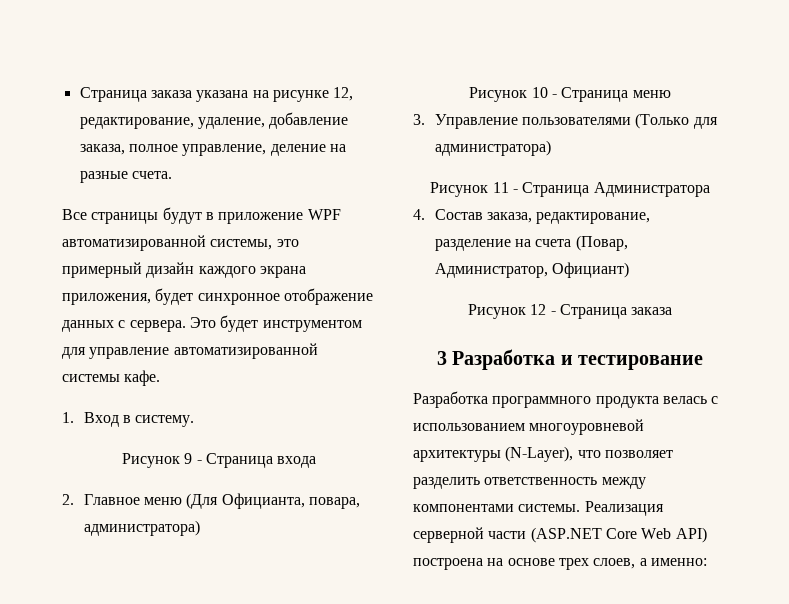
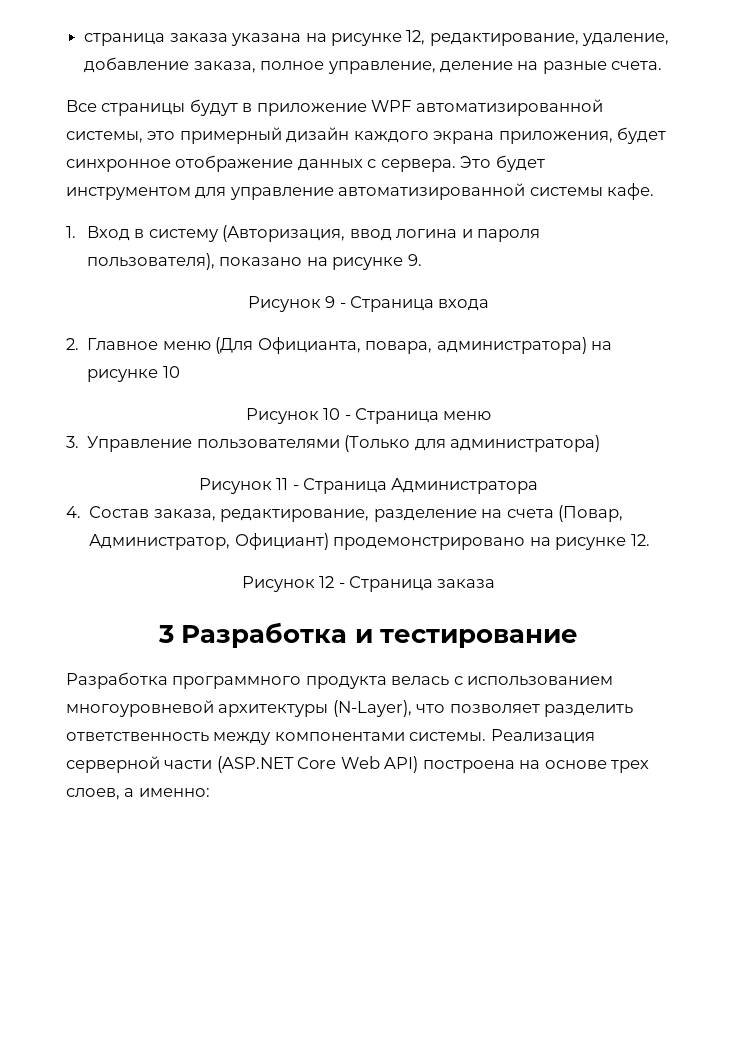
- Страница заказа указана на рисунке 12, редактирование, удаление, добавление заказа, полное управление, деление на разные счета.
+ страница заказа указана на рисунке 12, редактирование, удаление, добавление заказа, полное управление, деление на разные счета.
- 1. Вход в систему.
+ 1. Вход в систему (Авторизация, ввод логина и пароля пользователя), показано на рисунке 9.
- 2. Главное меню (Для Официанта, повара, администратора)
+ 2. Главное меню (Для Официанта, повара, администратора) на рисунке 10
- 4. Состав заказа, редактирование, разделение на счета (Повар, Администратор, Официант)
+ 4. Состав заказа, редактирование, разделение на счета (Повар, Администратор, Официант) продемонстрировано на рисунке 12.

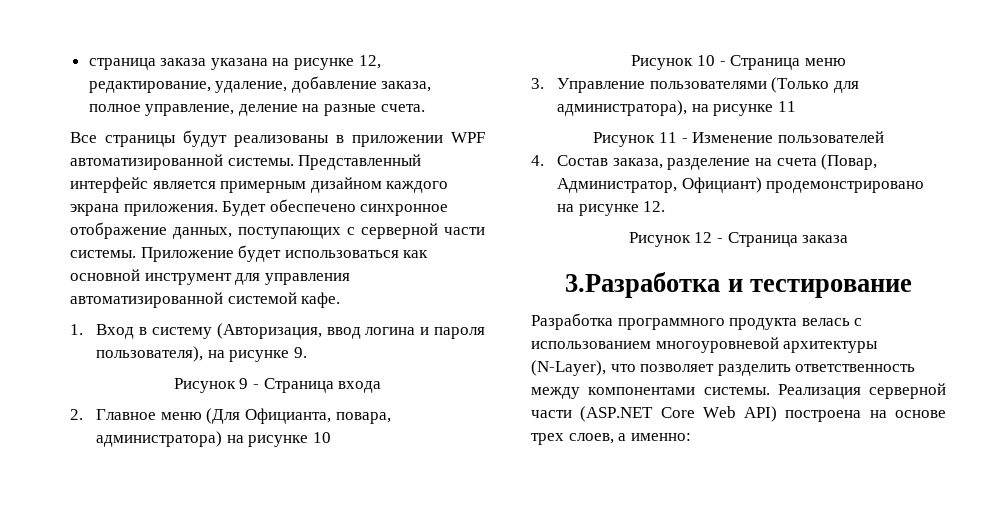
- Все страницы будут в приложение WPF автоматизированной системы, это примерный дизайн каждого экрана приложения, будет синхронное отображение данных с сервера. Это будет инструментом для управление автоматизированной системы кафе.
+ Все страницы будут реализованы в приложении WPF автоматизированной системы. Представленный интерфейс является примерным дизайном каждого экрана приложения. Будет обеспечено синхронное отображение данных, поступающих с серверной части системы. Приложение будет использоваться как основной инструмент для управления автоматизированной системой кафе.
- 1. Вход в систему (Авторизация, ввод логина и пароля пользователя), показано на рисунке 9.
+ 1. Вход в систему (Авторизация, ввод логина и пароля пользователя), на рисунке 9.
- 3. Управление пользователями (Только для администратора)
+ 3. Управление пользователями (Только для администратора), на рисунке 11
- Рисунок 11 - Страница Администратора
+ Рисунок 11 - Изменение пользователей
- 4. Состав заказа, редактирование, разделение на счета (Повар, Администратор, Официант) продемонстрировано на рисунке 12.
+ 4. Состав заказа, разделение на счета (Повар, Администратор, Официант) продемонстрировано на рисунке 12.
- 3 Разработка и тестирование
+ 3.Разработка и тестирование

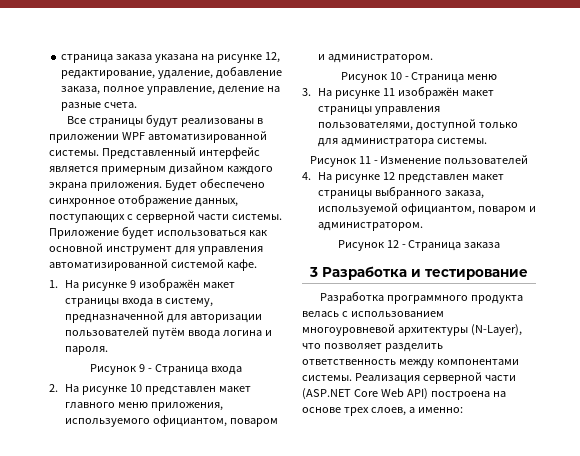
- 1. Вход в систему (Авторизация, ввод логина и пароля пользователя), на рисунке 9.
+ 1. На рисунке 9 изображён макет страницы входа в систему, предназначенной для авторизации пользователей путём ввода логина и пароля.
- 2. Главное меню (Для Официанта, повара, администратора) на рисунке 10
+ 2. На рисунке 10 представлен макет главного меню приложения, используемого официантом, поваром и администратором.
- 3. Управление пользователями (Только для администратора), на рисунке 11
+ 3. На рисунке 11 изображён макет страницы управления пользователями, доступной только для администратора системы.
- 4. Состав заказа, разделение на счета (Повар, Администратор, Официант) продемонстрировано на рисунке 12.
+ 4. На рисунке 12 представлен макет страницы выбранного заказа, используемой официантом, поваром и администратором.
- 3.Разработка и тестирование
+ 3 Разработка и тестирование

